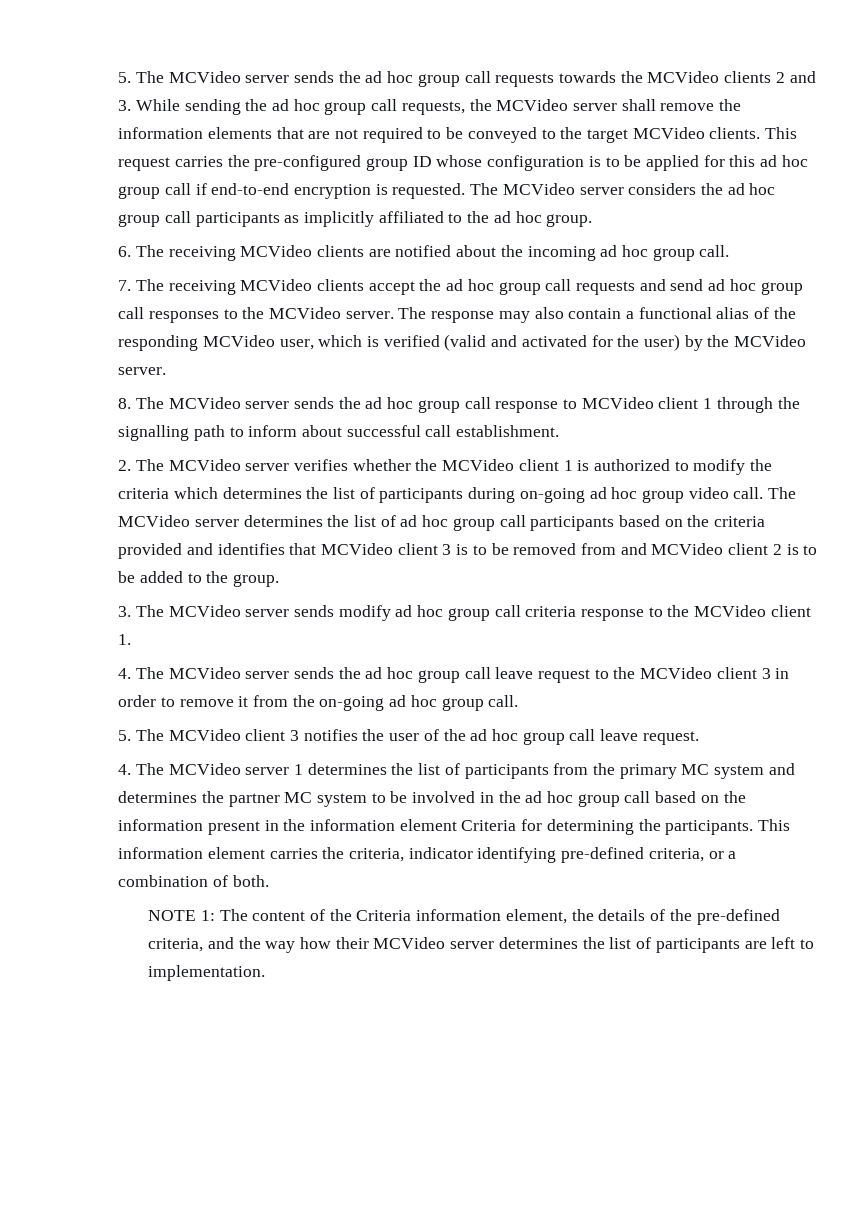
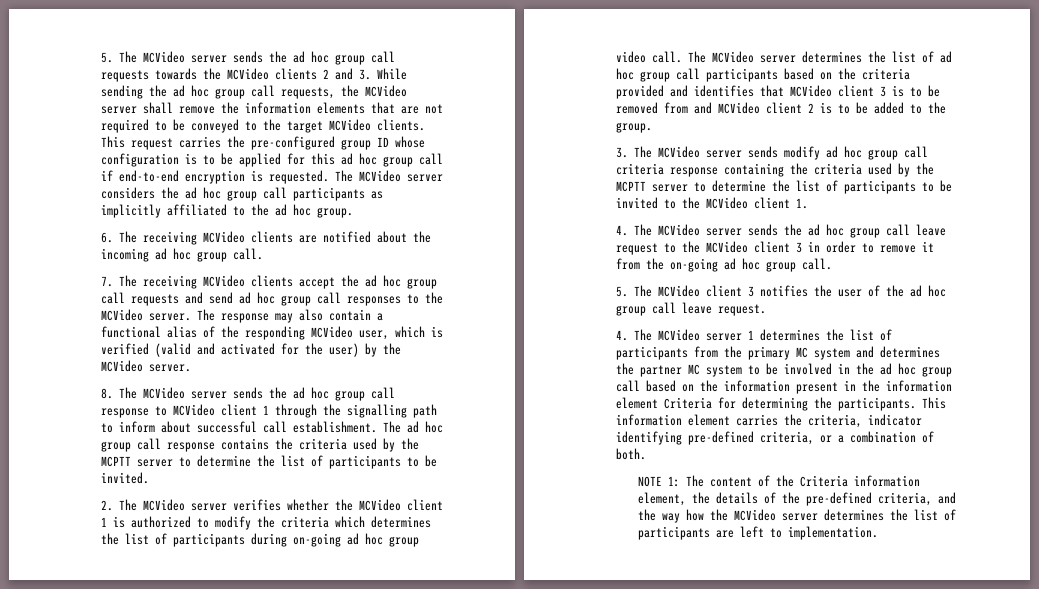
+ The ad hoc group call response contains the criteria used by the MCPTT server to determine the list of participants to be invited.
- 3. The MCVideo server sends modify ad hoc group call criteria response to the MCVideo client 1.
+ 3. The MCVideo server sends modify ad hoc group call criteria response containing the criteria used by the MCPTT server to determine the list of participants to be invited to the MCVideo client 1.
- NOTE 1: The content of the Criteria information element, the details of the pre-defined criteria, and the way how their MCVideo server determines the list of participants are left to implementation.
+ NOTE 1: The content of the Criteria information element, the details of the pre-defined criteria, and the way how the MCVideo server determines the list of participants are left to implementation.

